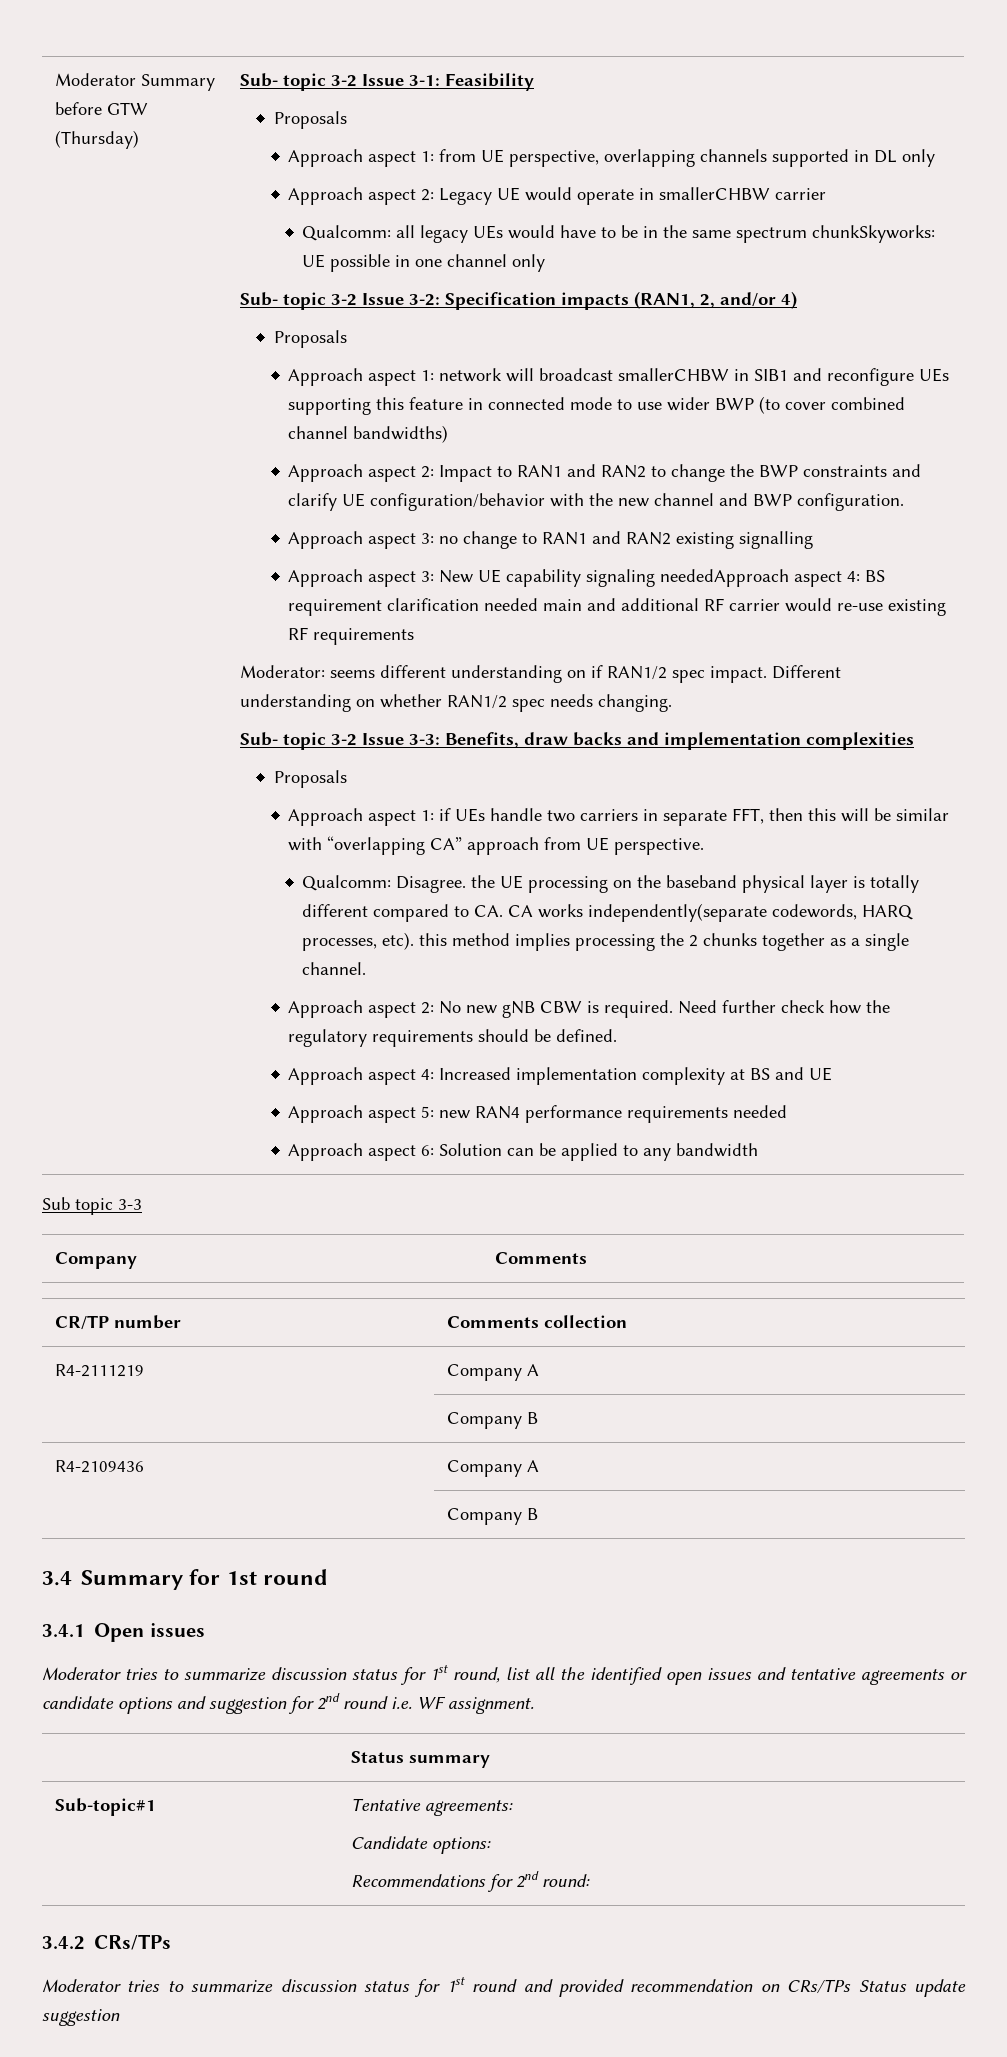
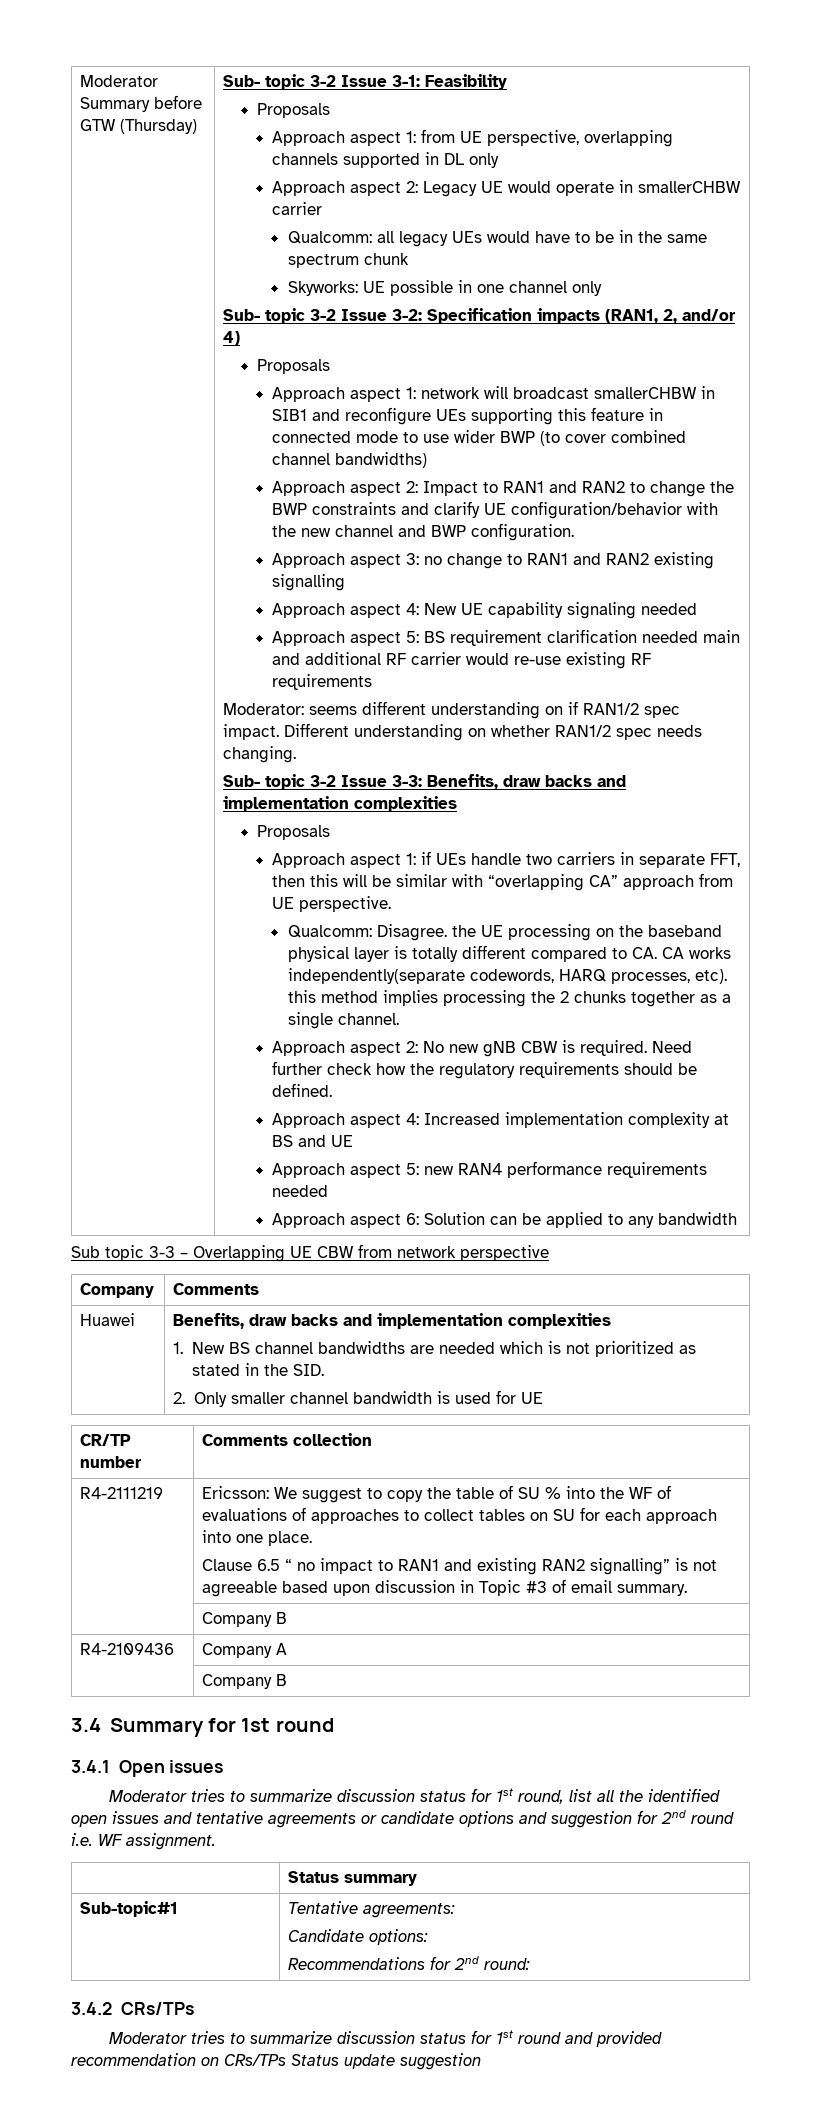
- Qualcomm: all legacy UEs would have to be in the same spectrum chunkSkyworks: UE possible in one channel only
+ Qualcomm: all legacy UEs would have to be in the same spectrum chunk
+ Skyworks: UE possible in one channel only
- Approach aspect 3: New UE capability signaling neededApproach aspect 4: BS requirement clarification needed main and additional RF carrier would re-use existing RF requirements
+ Approach aspect 4: New UE capability signaling needed
+ Approach aspect 5: BS requirement clarification needed main and additional RF carrier would re-use existing RF requirements
- Sub topic 3-3
+ Sub topic 3-3 – Overlapping UE CBW from network perspective
  Company | Comments
+ Huawei | Benefits, draw backs and implementation complexities
+ 1. New BS channel bandwidths are needed which is not prioritized as stated in the SID.
+ 2. Only smaller channel bandwidth is used for UE
- R4-2111219 | Company A
+ R4-2111219 | Ericsson: We suggest to copy the table of SU % into the WF of evaluations of approaches to collect tables on SU for each approach into one place.
+ Clause 6.5 “ no impact to RAN1 and existing RAN2 signalling” is not agreeable based upon discussion in Topic #3 of email summary.

